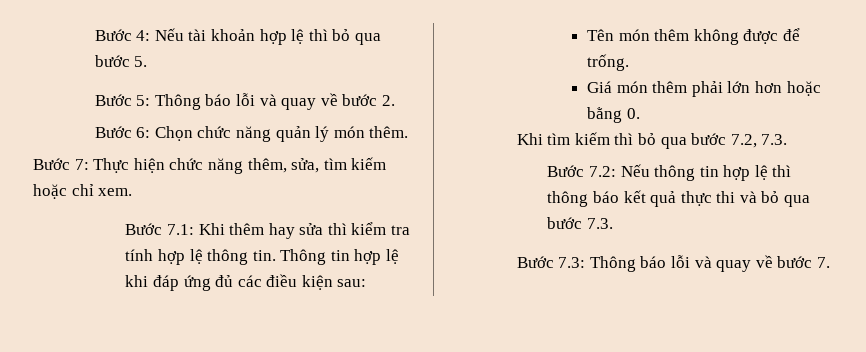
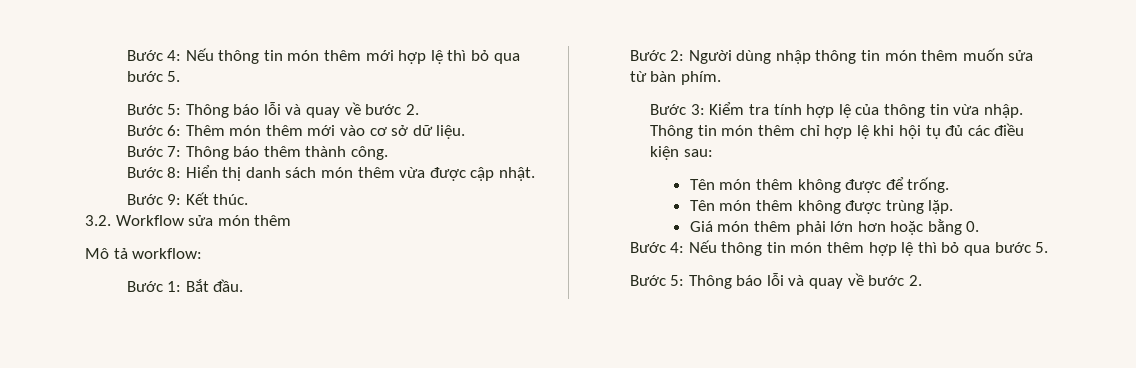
- Bước 4: Nếu tài khoản hợp lệ thì bỏ qua bước 5.
+ Bước 4: Nếu thông tin món thêm mới hợp lệ thì bỏ qua bước 5.
- Bước 6: Chọn chức năng quản lý món thêm.
- Bước 7: Thực hiện chức năng thêm, sửa, tìm kiếm hoặc chỉ xem.
- Bước 7.1: Khi thêm hay sửa thì kiểm tra tính hợp lệ thông tin. Thông tin hợp lệ khi đáp ứng đủ các điều kiện sau:
+ Bước 6: Thêm món thêm mới vào cơ sở dữ liệu.
+ Bước 7: Thông báo thêm thành công.
+ Bước 8: Hiển thị danh sách món thêm vừa được cập nhật.
+ Bước 9: Kết thúc.
+ 3.2. Workflow sửa món thêm
+ Mô tả workflow:
+ Bước 1: Bắt đầu.
+ Bước 2: Người dùng nhập thông tin món thêm muốn sửa từ bàn phím.
+ Bước 3: Kiểm tra tính hợp lệ của thông tin vừa nhập. Thông tin món thêm chỉ hợp lệ khi hội tụ đủ các điều kiện sau:
+ Tên món thêm không được trùng lặp.
- Khi tìm kiếm thì bỏ qua bước 7.2, 7.3.
- Bước 7.2: Nếu thông tin hợp lệ thì thông báo kết quả thực thi và bỏ qua bước 7.3.
- Bước 7.3: Thông báo lỗi và quay về bước 7.
+ Bước 4: Nếu thông tin món thêm hợp lệ thì bỏ qua bước 5.
+ Bước 5: Thông báo lỗi và quay về bước 2.

